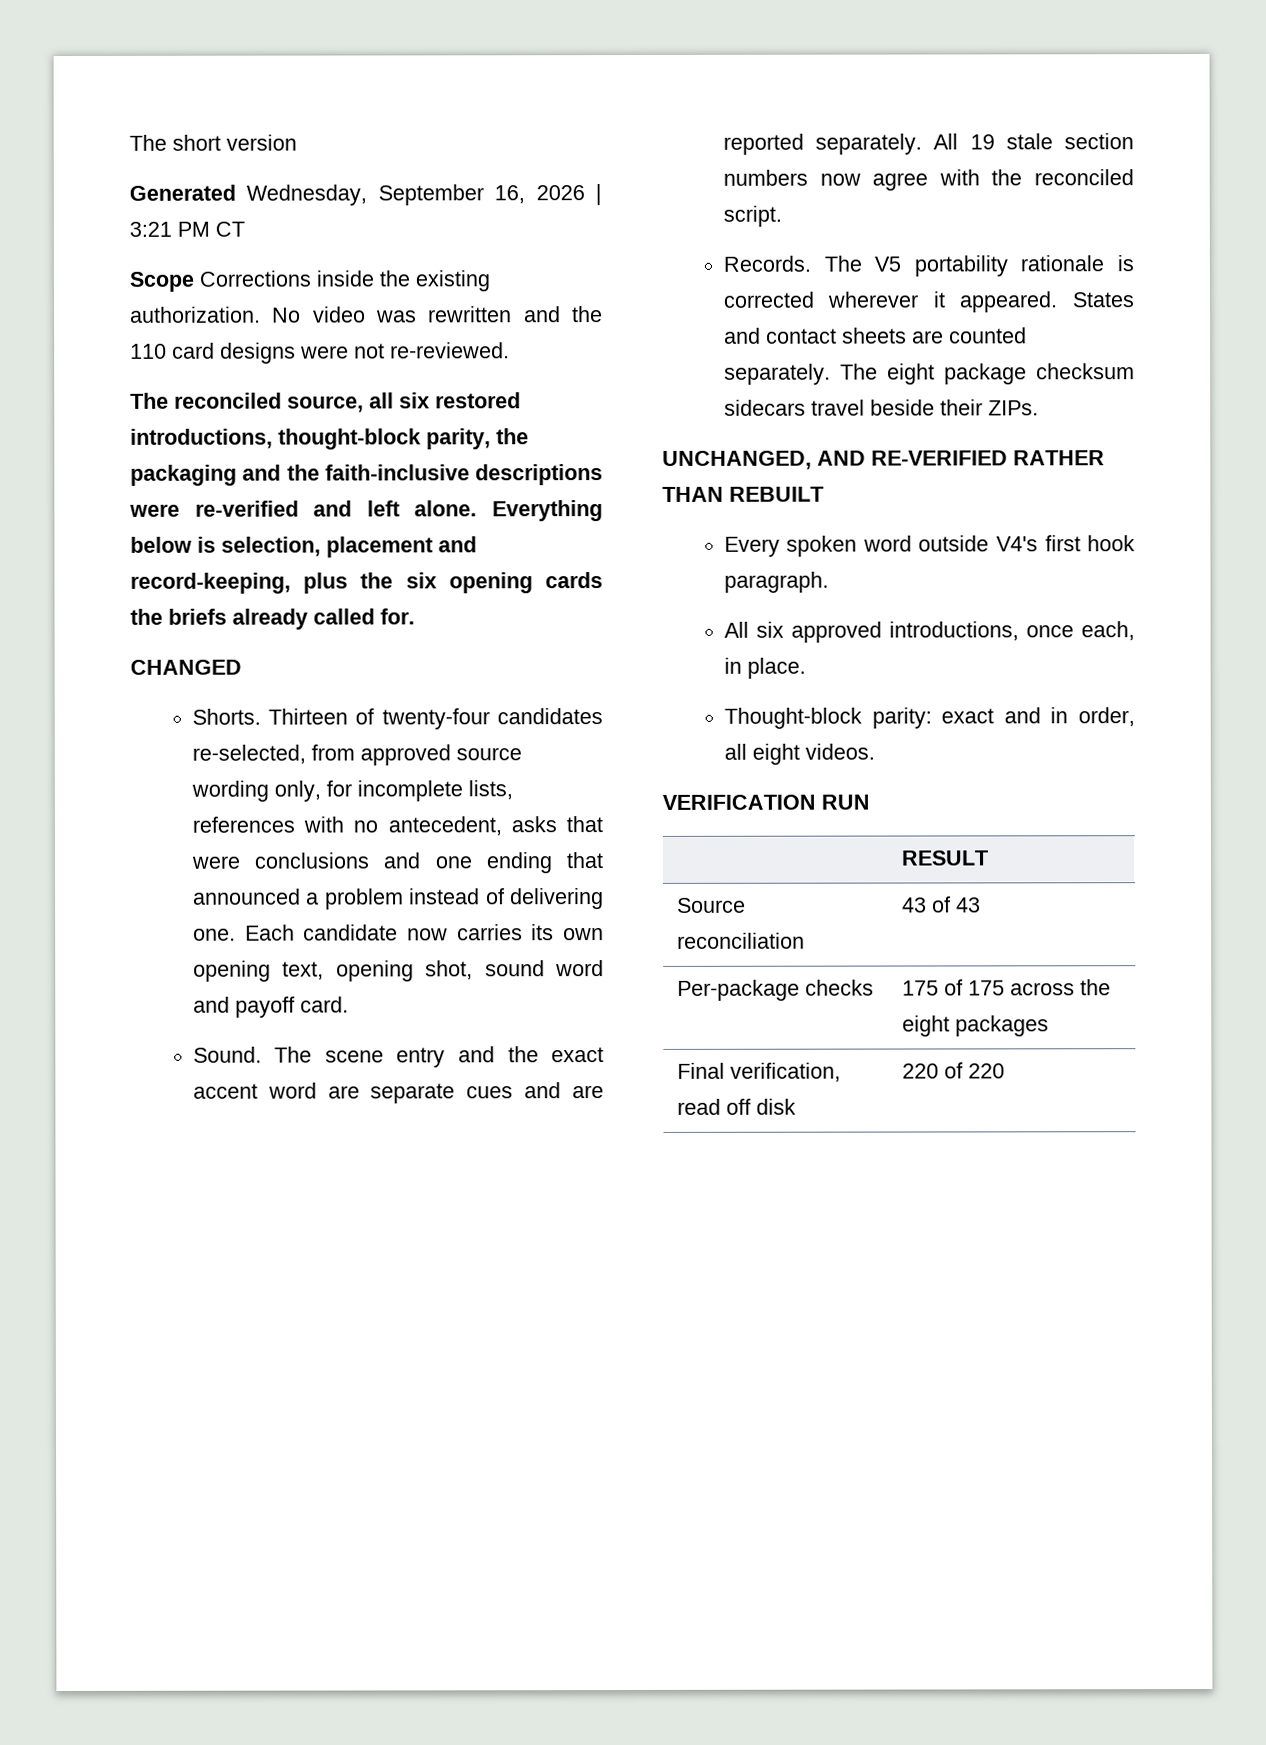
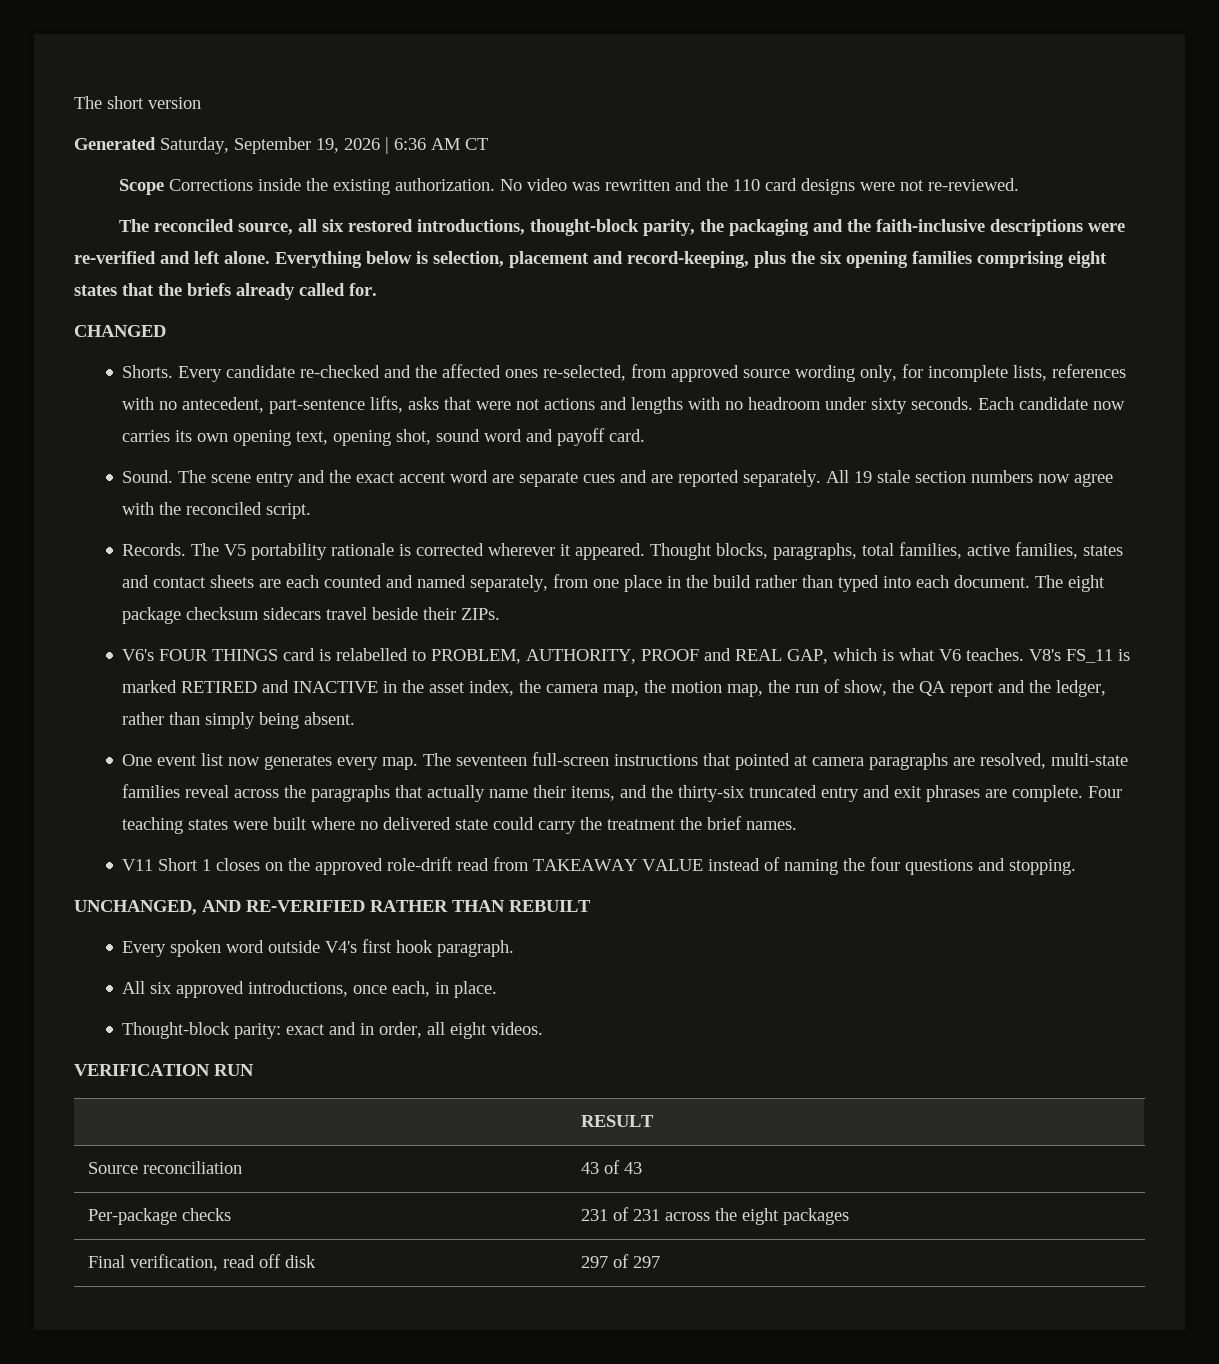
- Generated Wednesday, September 16, 2026 | 3:21 PM CT
+ Generated Saturday, September 19, 2026 | 6:36 AM CT
- Everything below is selection, placement and record-keeping, plus the six opening cards the briefs already called for.
+ Everything below is selection, placement and record-keeping, plus the six opening families comprising eight states that the briefs already called for.
- Thirteen of twenty-four candidates re-selected, from approved source wording only, for incomplete lists, references with no antecedent, asks that were conclusions and one ending that announced a problem instead of delivering one.
+ Every candidate re-checked and the affected ones re-selected, from approved source wording only, for incomplete lists, references with no antecedent, part-sentence lifts, asks that were not actions and lengths with no headroom under sixty seconds.
- States and contact sheets are counted separately.
+ Thought blocks, paragraphs, total families, active families, states and contact sheets are each counted and named separately, from one place in the build rather than typed into each document.
+ V6's FOUR THINGS card is relabelled to PROBLEM, AUTHORITY, PROOF and REAL GAP, which is what V6 teaches. V8's FS_11 is marked RETIRED and INACTIVE in the asset index, the camera map, the motion map, the run of show, the QA report and the ledger, rather than simply being absent.
+ One event list now generates every map. The seventeen full-screen instructions that pointed at camera paragraphs are resolved, multi-state families reveal across the paragraphs that actually name their items, and the thirty-six truncated entry and exit phrases are complete. Four teaching states were built where no delivered state could carry the treatment the brief names.
+ V11 Short 1 closes on the approved role-drift read from TAKEAWAY VALUE instead of naming the four questions and stopping.
- Per-package checks | 175 of 175 across the eight packages
+ Per-package checks | 231 of 231 across the eight packages
- Final verification, read off disk | 220 of 220
+ Final verification, read off disk | 297 of 297

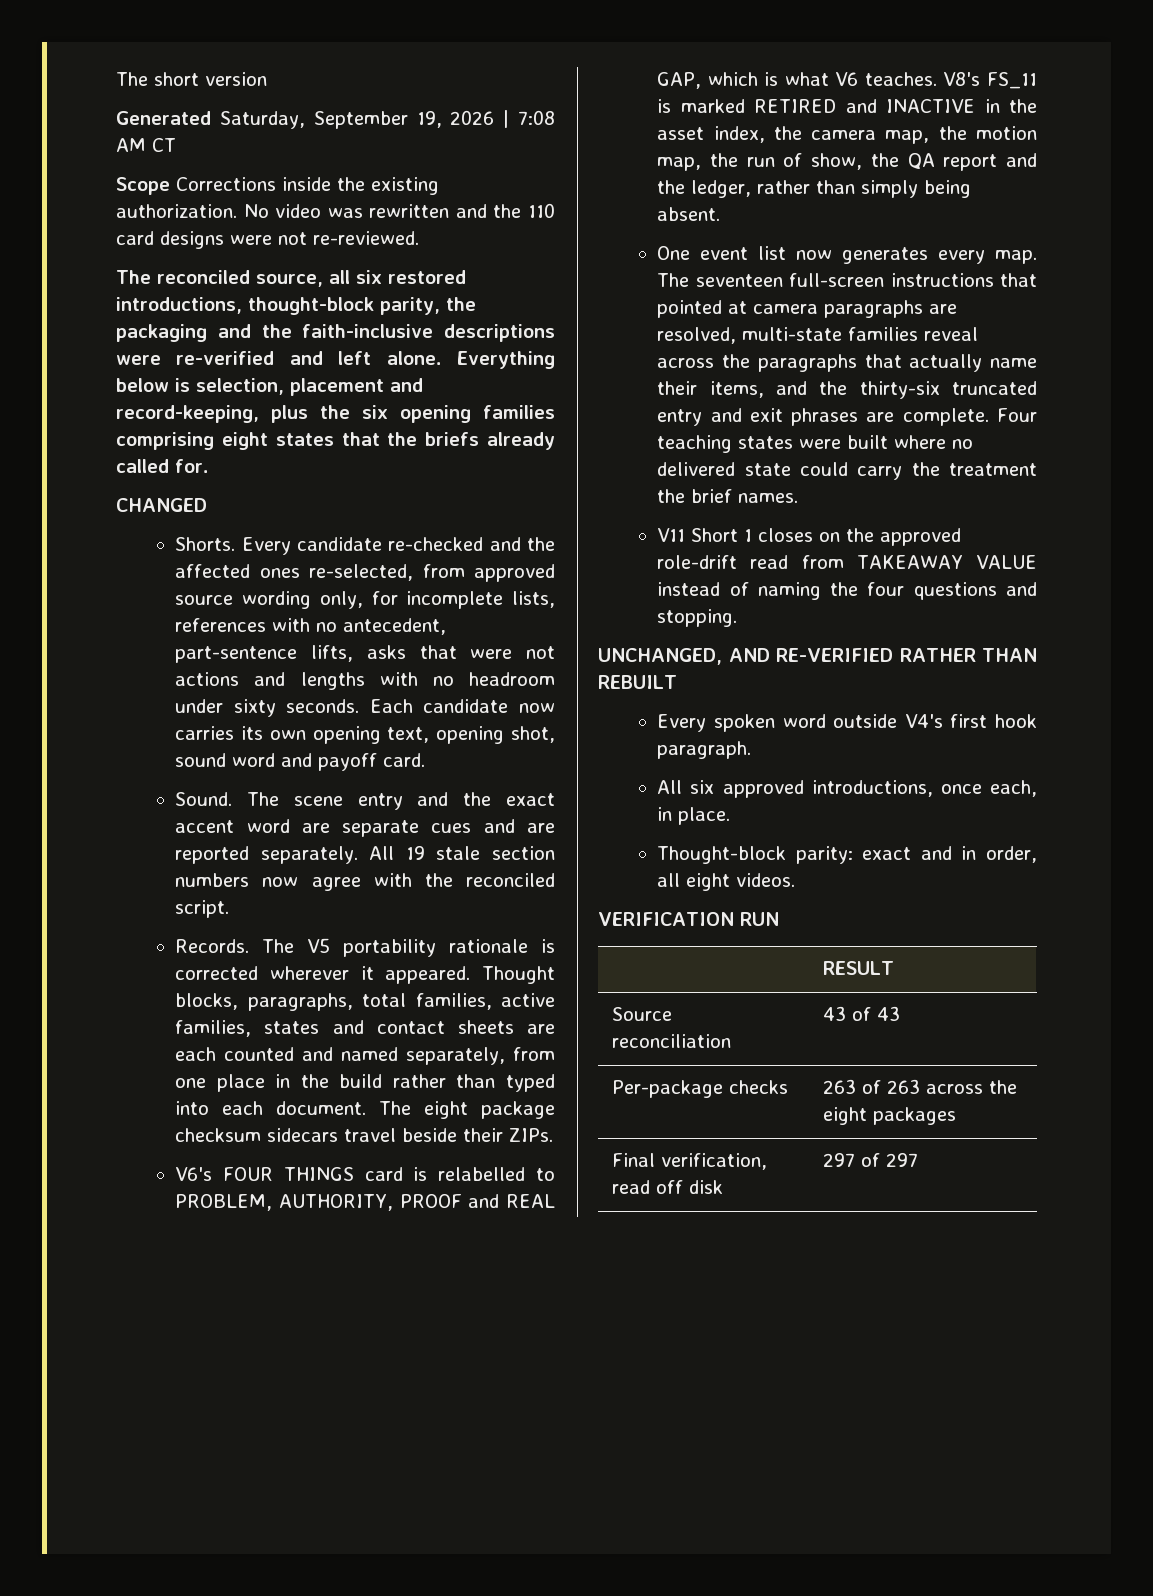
- Generated Saturday, September 19, 2026 | 6:36 AM CT
+ Generated Saturday, September 19, 2026 | 7:08 AM CT
- Per-package checks | 231 of 231 across the eight packages
+ Per-package checks | 263 of 263 across the eight packages

